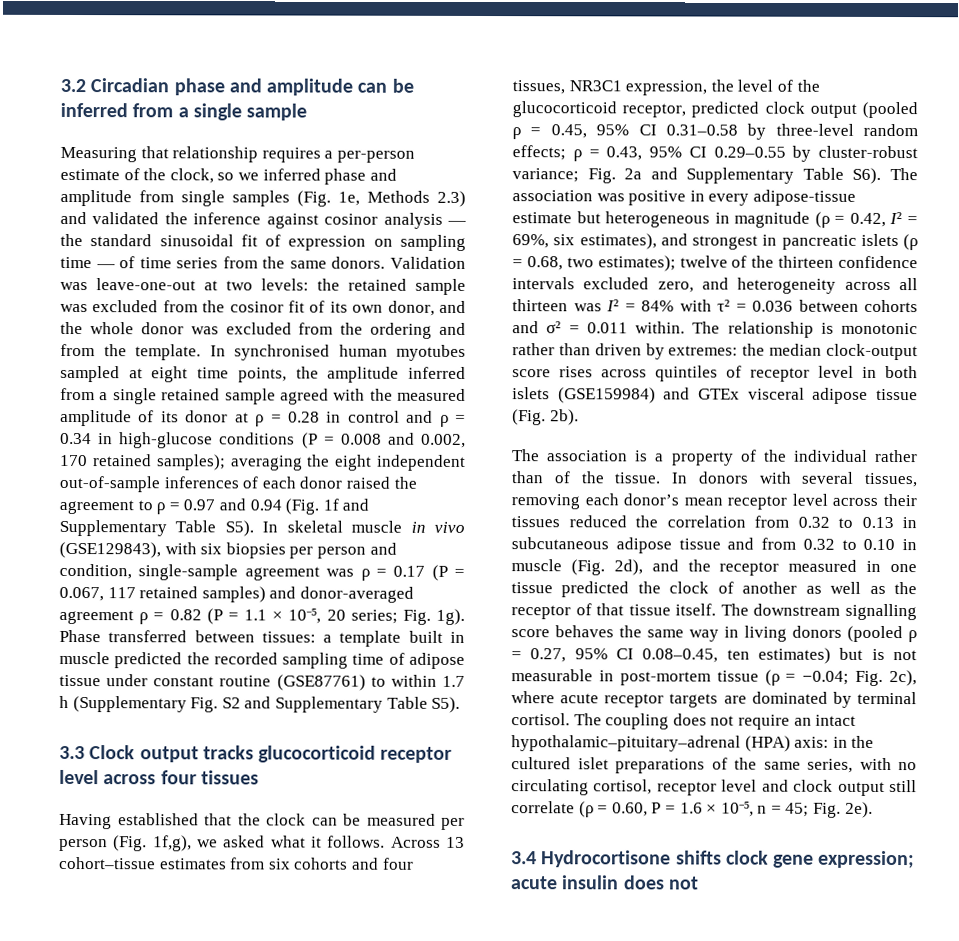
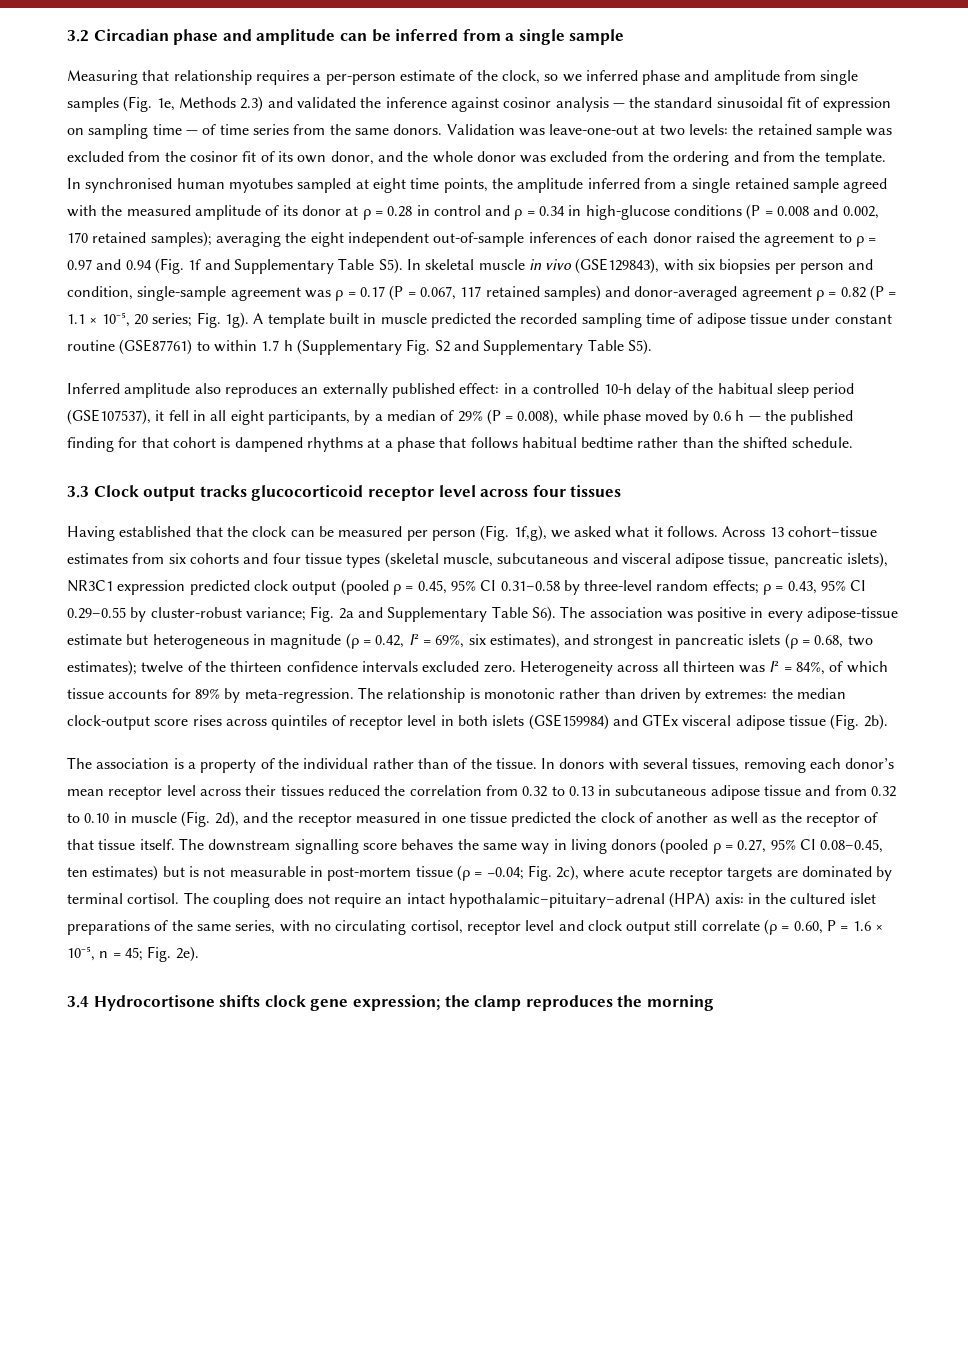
- Phase transferred between tissues: a template built in muscle predicted the recorded sampling time of adipose tissue under constant routine (GSE87761) to within 1.7 h (Supplementary Fig. S2 and Supplementary Table S5).
+ A template built in muscle predicted the recorded sampling time of adipose tissue under constant routine (GSE87761) to within 1.7 h (Supplementary Fig. S2 and Supplementary Table S5).
+ Inferred amplitude also reproduces an externally published effect: in a controlled 10-h delay of the habitual sleep period (GSE107537), it fell in all eight participants, by a median of 29% (P = 0.008), while phase moved by 0.6 h — the published finding for that cohort is dampened rhythms at a phase that follows habitual bedtime rather than the shifted schedule.
- Across 13 cohort–tissue estimates from six cohorts and four tissues, NR3C1 expression, the level of the glucocorticoid receptor, predicted clock output (pooled ρ = 0.45, 95% CI 0.31–0.58 by three-level random effects;
+ Across 13 cohort–tissue estimates from six cohorts and four tissue types (skeletal muscle, subcutaneous and visceral adipose tissue, pancreatic islets), NR3C1 expression predicted clock output (pooled ρ = 0.45, 95% CI 0.31–0.58 by three-level random effects;
- twelve of the thirteen confidence intervals excluded zero, and heterogeneity across all thirteen was I² = 84% with τ² = 0.036 between cohorts and σ² = 0.011 within.
+ twelve of the thirteen confidence intervals excluded zero. Heterogeneity across all thirteen was I² = 84%, of which tissue accounts for 89% by meta-regression.
- 3.4 Hydrocortisone shifts clock gene expression; acute insulin does not
+ 3.4 Hydrocortisone shifts clock gene expression; the clamp reproduces the morning

